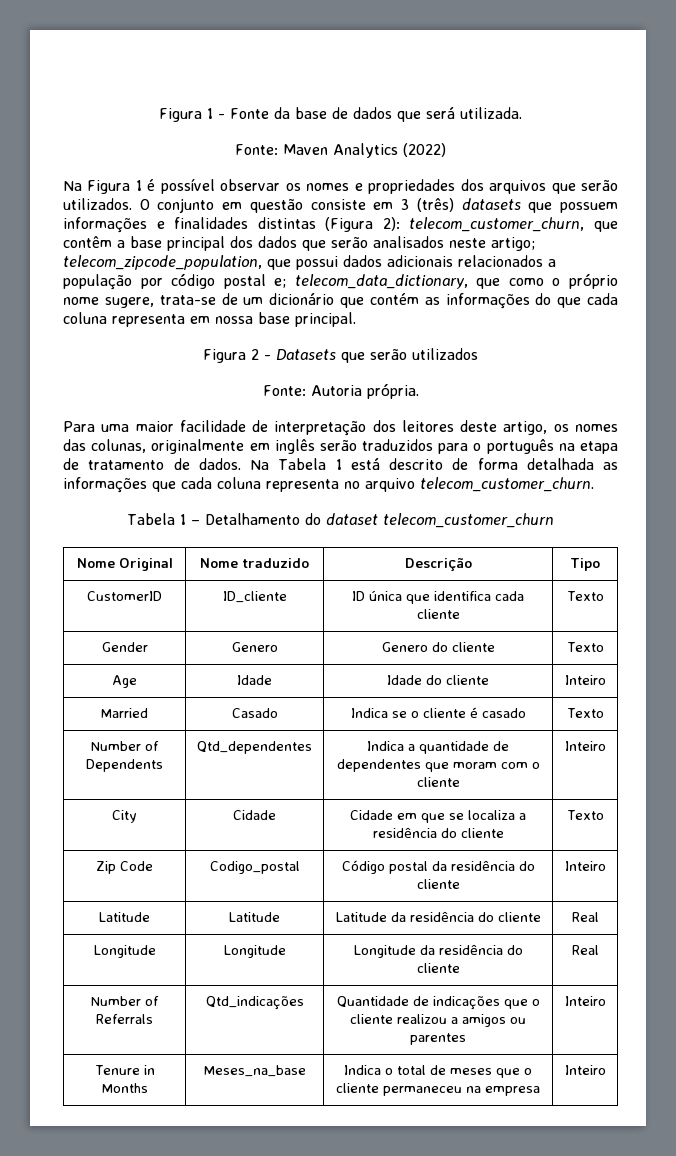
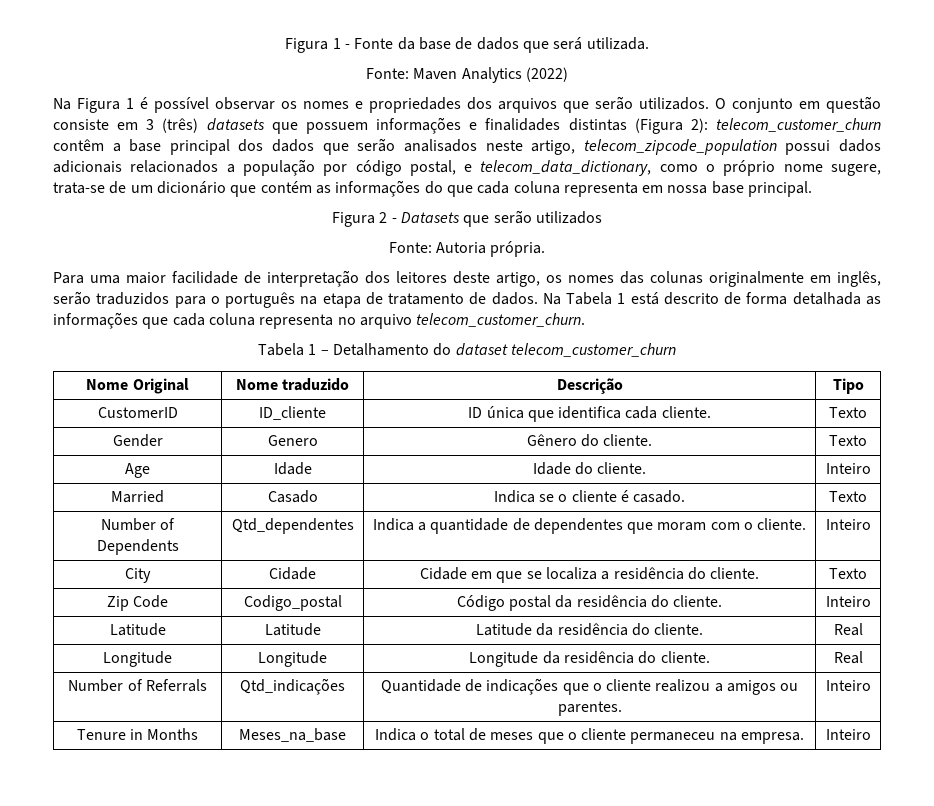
- O conjunto em questão consiste em 3 (três) datasets que possuem informações e finalidades distintas (Figura 2): telecom_customer_churn, que contêm a base principal dos dados que serão analisados neste artigo; telecom_zipcode_population, que possui dados adicionais relacionados a população por código postal e; telecom_data_dictionary, que como o próprio nome sugere, trata-se de um dicionário que contém as informações do que cada coluna representa em nossa base principal.
+ O conjunto em questão consiste em 3 (três) datasets que possuem informações e finalidades distintas (Figura 2): telecom_customer_churn contêm a base principal dos dados que serão analisados neste artigo, telecom_zipcode_population possui dados adicionais relacionados a população por código postal, e telecom_data_dictionary, como o próprio nome sugere, trata-se de um dicionário que contém as informações do que cada coluna representa em nossa base principal.
- Para uma maior facilidade de interpretação dos leitores deste artigo, os nomes das colunas, originalmente em inglês serão traduzidos para o português na etapa de tratamento de dados.
+ Para uma maior facilidade de interpretação dos leitores deste artigo, os nomes das colunas originalmente em inglês, serão traduzidos para o português na etapa de tratamento de dados.
- CustomerID | ID_cliente | ID única que identifica cada cliente | Texto
+ CustomerID | ID_cliente | ID única que identifica cada cliente. | Texto
- Gender | Genero | Genero do cliente | Texto
+ Gender | Genero | Gênero do cliente. | Texto
- Age | Idade | Idade do cliente | Inteiro
+ Age | Idade | Idade do cliente. | Inteiro
- Married | Casado | Indica se o cliente é casado | Texto
+ Married | Casado | Indica se o cliente é casado. | Texto
- Number of Dependents | Qtd_dependentes | Indica a quantidade de dependentes que moram com o cliente | Inteiro
+ Number of Dependents | Qtd_dependentes | Indica a quantidade de dependentes que moram com o cliente. | Inteiro
- City | Cidade | Cidade em que se localiza a residência do cliente | Texto
+ City | Cidade | Cidade em que se localiza a residência do cliente. | Texto
- Zip Code | Codigo_postal | Código postal da residência do cliente | Inteiro
+ Zip Code | Codigo_postal | Código postal da residência do cliente. | Inteiro
- Latitude | Latitude | Latitude da residência do cliente | Real
+ Latitude | Latitude | Latitude da residência do cliente. | Real
- Longitude | Longitude | Longitude da residência do cliente | Real
+ Longitude | Longitude | Longitude da residência do cliente. | Real
- Number of Referrals | Qtd_indicações | Quantidade de indicações que o cliente realizou a amigos ou parentes | Inteiro
+ Number of Referrals | Qtd_indicações | Quantidade de indicações que o cliente realizou a amigos ou parentes. | Inteiro
- Tenure in Months | Meses_na_base | Indica o total de meses que o cliente permaneceu na empresa | Inteiro
+ Tenure in Months | Meses_na_base | Indica o total de meses que o cliente permaneceu na empresa. | Inteiro

